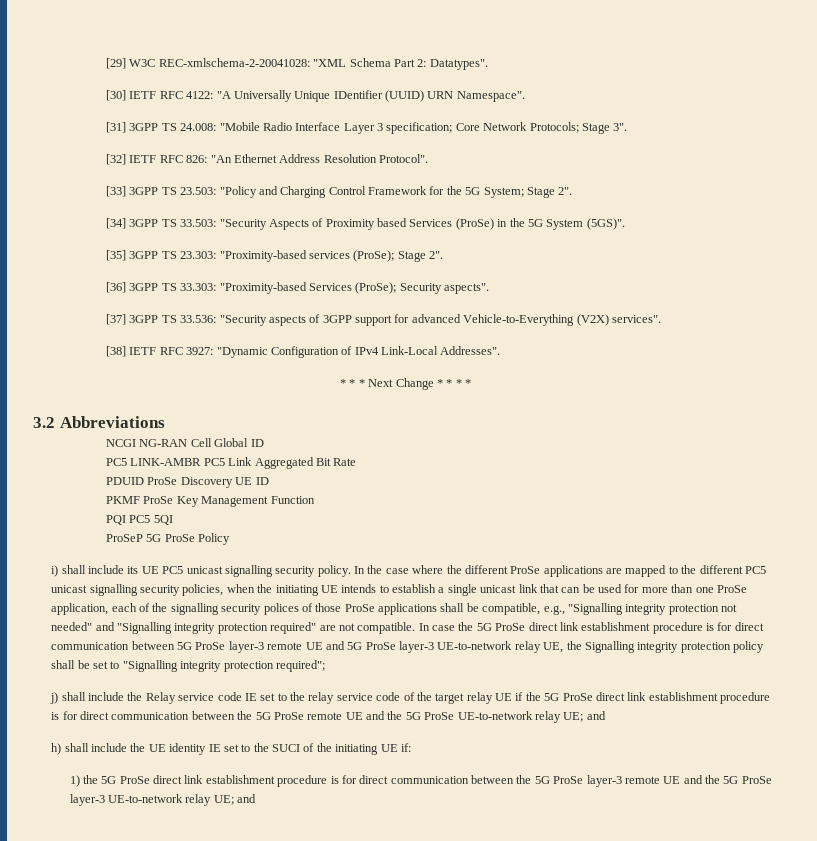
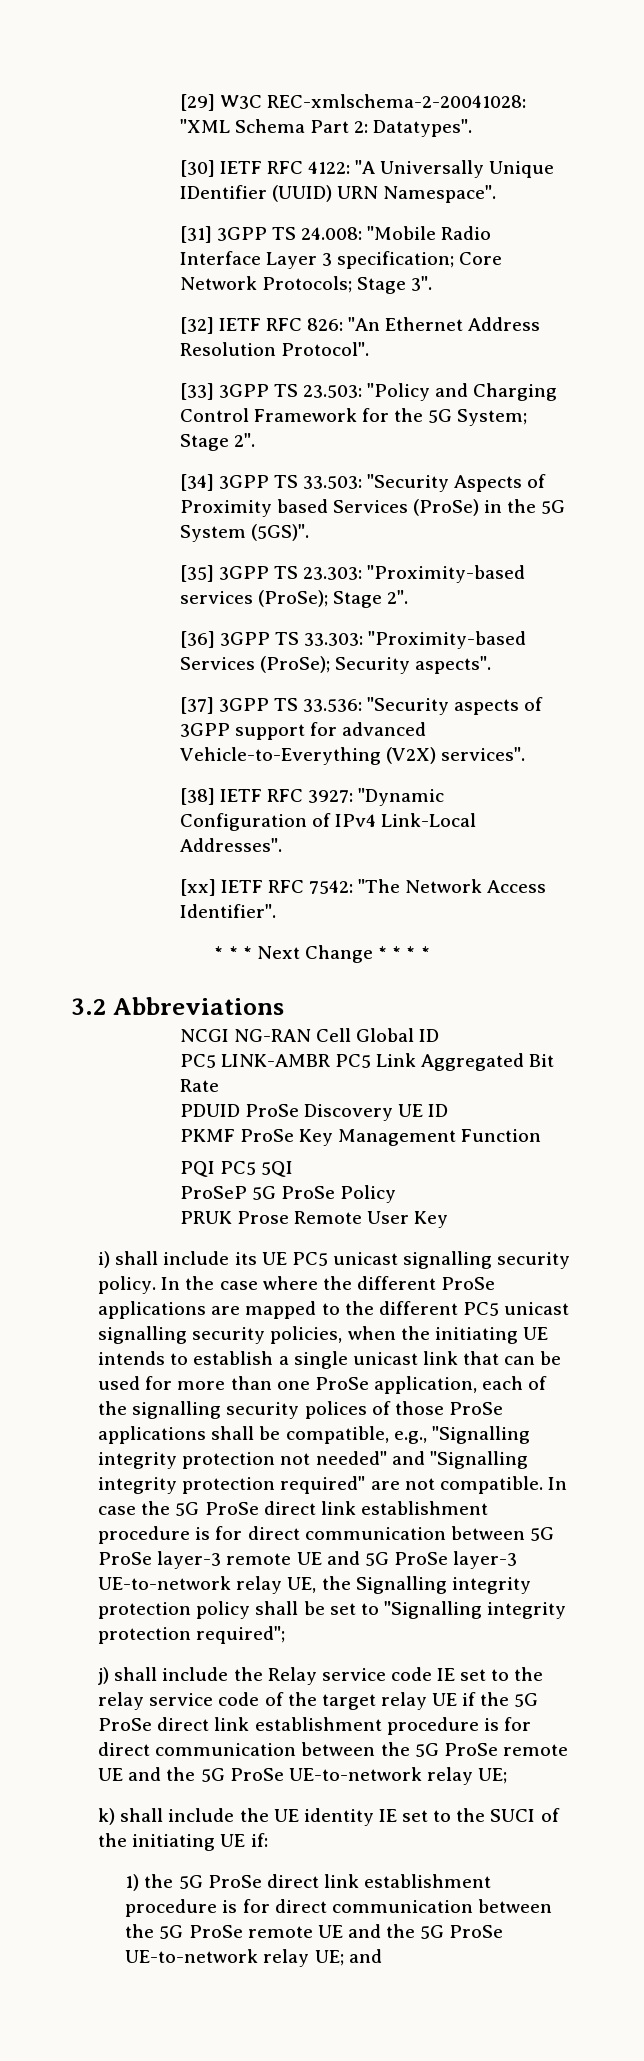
+ [xx] IETF RFC 7542: "The Network Access Identifier".
+ PRUK Prose Remote User Key
- j) shall include the Relay service code IE set to the relay service code of the target relay UE if the 5G ProSe direct link establishment procedure is for direct communication between the 5G ProSe remote UE and the 5G ProSe UE-to-network relay UE; and
- h) shall include the UE identity IE set to the SUCI of the initiating UE if:
+ j) shall include the Relay service code IE set to the relay service code of the target relay UE if the 5G ProSe direct link establishment procedure is for direct communication between the 5G ProSe remote UE and the 5G ProSe UE-to-network relay UE;
+ k) shall include the UE identity IE set to the SUCI of the initiating UE if:
- 1) the 5G ProSe direct link establishment procedure is for direct communication between the 5G ProSe layer-3 remote UE and the 5G ProSe layer-3 UE-to-network relay UE; and
+ 1) the 5G ProSe direct link establishment procedure is for direct communication between the 5G ProSe remote UE and the 5G ProSe UE-to-network relay UE; and

